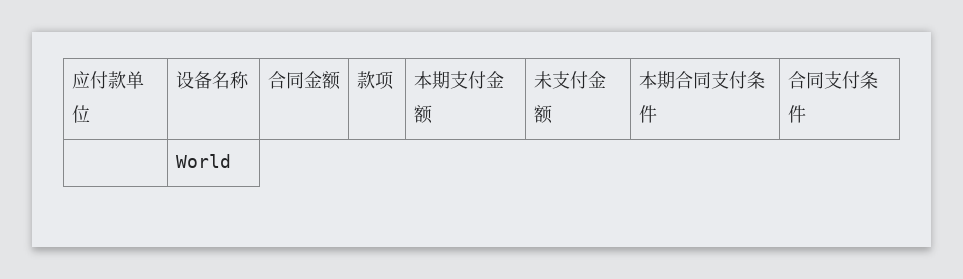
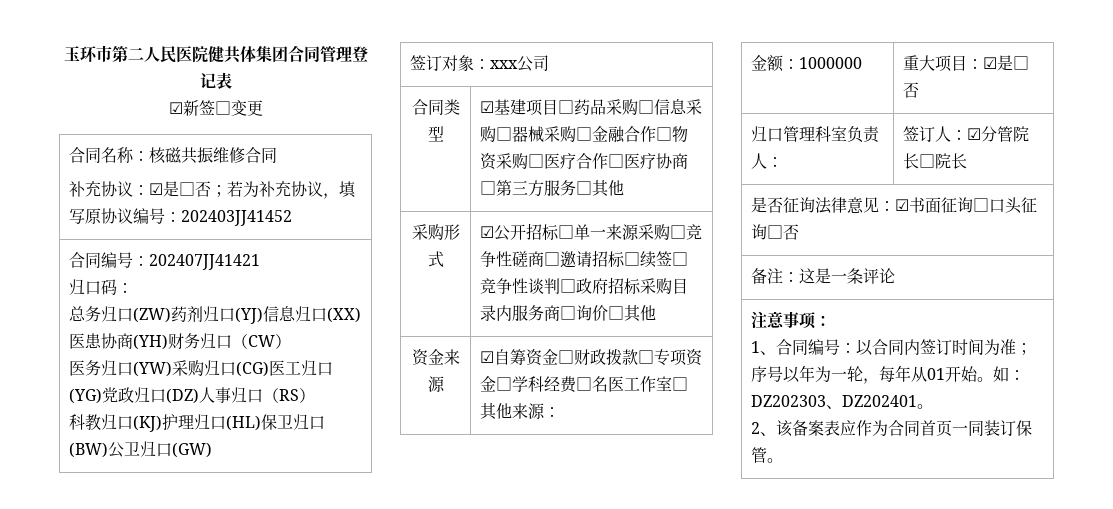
- 应付款单位 | 设备名称 | 合同金额 | 款项 | 本期支付金额 | 未支付金额 | 本期合同支付条件 | 合同支付条件
- | World
+ 玉环市第二人民医院健共体集团合同管理登记表
+ ☑新签□变更
+ 合同名称：核磁共振维修合同
+ 补充协议：☑是□否；若为补充协议，填写原协议编号：202403JJ41452
+ 合同编号：202407JJ41421
+ 归口码：
+ 总务归口(ZW)药剂归口(YJ)信息归口(XX)医患协商(YH)财务归口（CW）
+ 医务归口(YW)采购归口(CG)医工归口(YG)党政归口(DZ)人事归口（RS）
+ 科教归口(KJ)护理归口(HL)保卫归口(BW)公卫归口(GW)
+ 签订对象：xxx公司
+ 合同类型 | ☑基建项目□药品采购□信息采购□器械采购□金融合作□物资采购□医疗合作□医疗协商□第三方服务□其他
+ 采购形式 | ☑公开招标□单一来源采购□竞争性磋商□邀请招标□续签□竞争性谈判□政府招标采购目录内服务商□询价□其他
+ 资金来源 | ☑自筹资金□财政拨款□专项资金□学科经费□名医工作室□其他来源：
+ 金额：1000000 | 重大项目：☑是□否
+ 归口管理科室负责人： | 签订人：☑分管院长□院长
+ 是否征询法律意见：☑书面征询□口头征询□否
+ 备注：这是一条评论
+ 注意事项：
+ 1、合同编号：以合同内签订时间为准；序号以年为一轮，每年从01开始。如：DZ202303、DZ202401。
+ 2、该备案表应作为合同首页一同装订保管。

